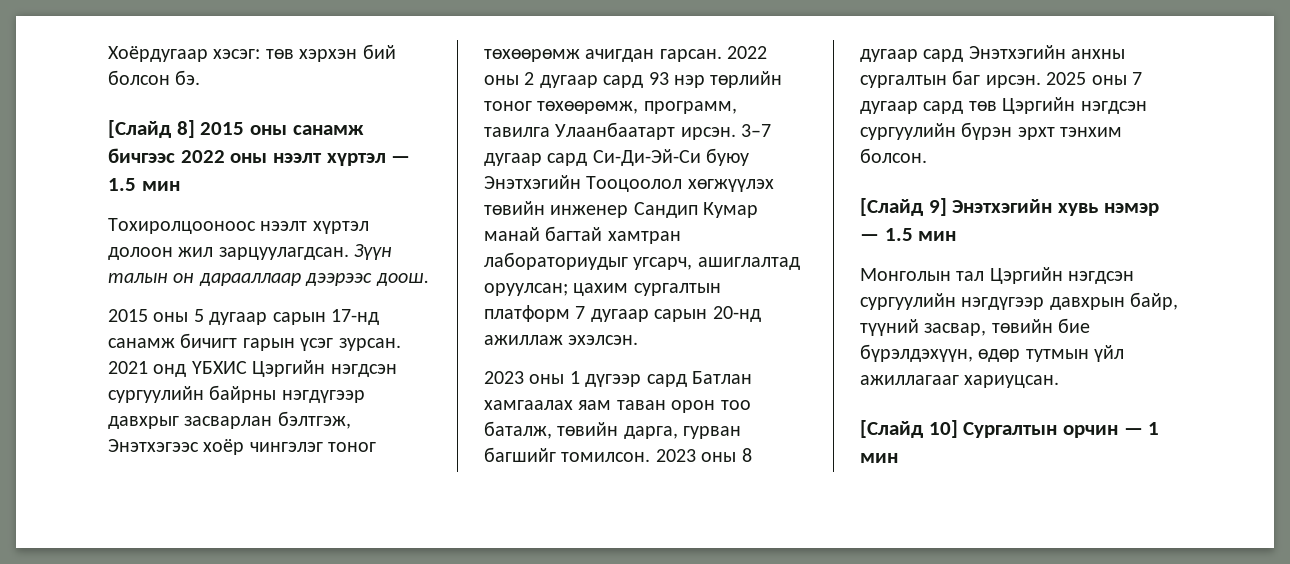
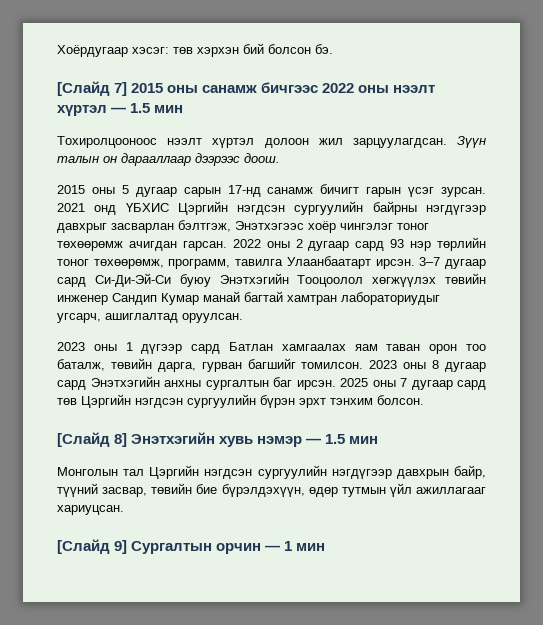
- [Слайд 8] 2015 оны санамж бичгээс 2022 оны нээлт хүртэл — 1.5 мин
+ [Слайд 7] 2015 оны санамж бичгээс 2022 оны нээлт хүртэл — 1.5 мин
- 3–7 дугаар сард Си-Ди-Эй-Си буюу Энэтхэгийн Тооцоолол хөгжүүлэх төвийн инженер Сандип Кумар манай багтай хамтран лабораториудыг угсарч, ашиглалтад оруулсан; цахим сургалтын платформ 7 дугаар сарын 20-нд ажиллаж эхэлсэн.
+ 3–7 дугаар сард Си-Ди-Эй-Си буюу Энэтхэгийн Тооцоолол хөгжүүлэх төвийн инженер Сандип Кумар манай багтай хамтран лабораториудыг угсарч, ашиглалтад оруулсан.
- [Слайд 9] Энэтхэгийн хувь нэмэр — 1.5 мин
+ [Слайд 8] Энэтхэгийн хувь нэмэр — 1.5 мин
- [Слайд 10] Сургалтын орчин — 1 мин
+ [Слайд 9] Сургалтын орчин — 1 мин

